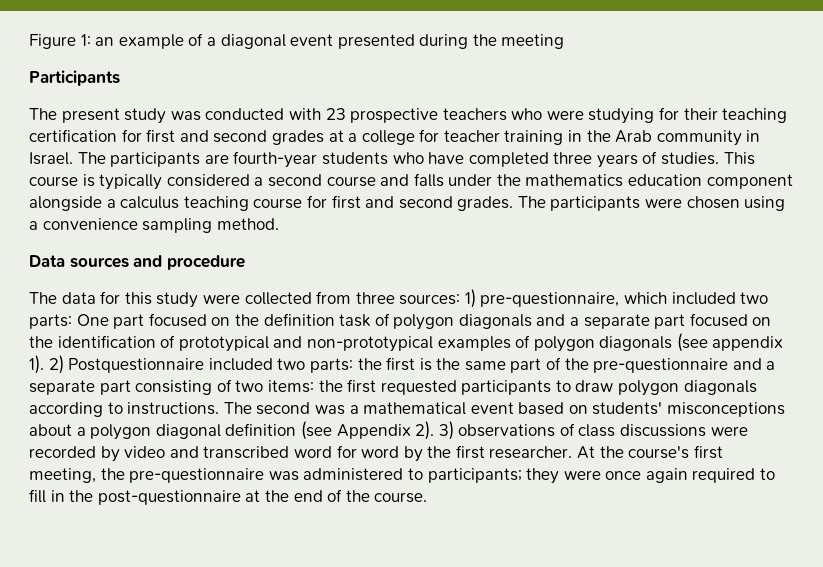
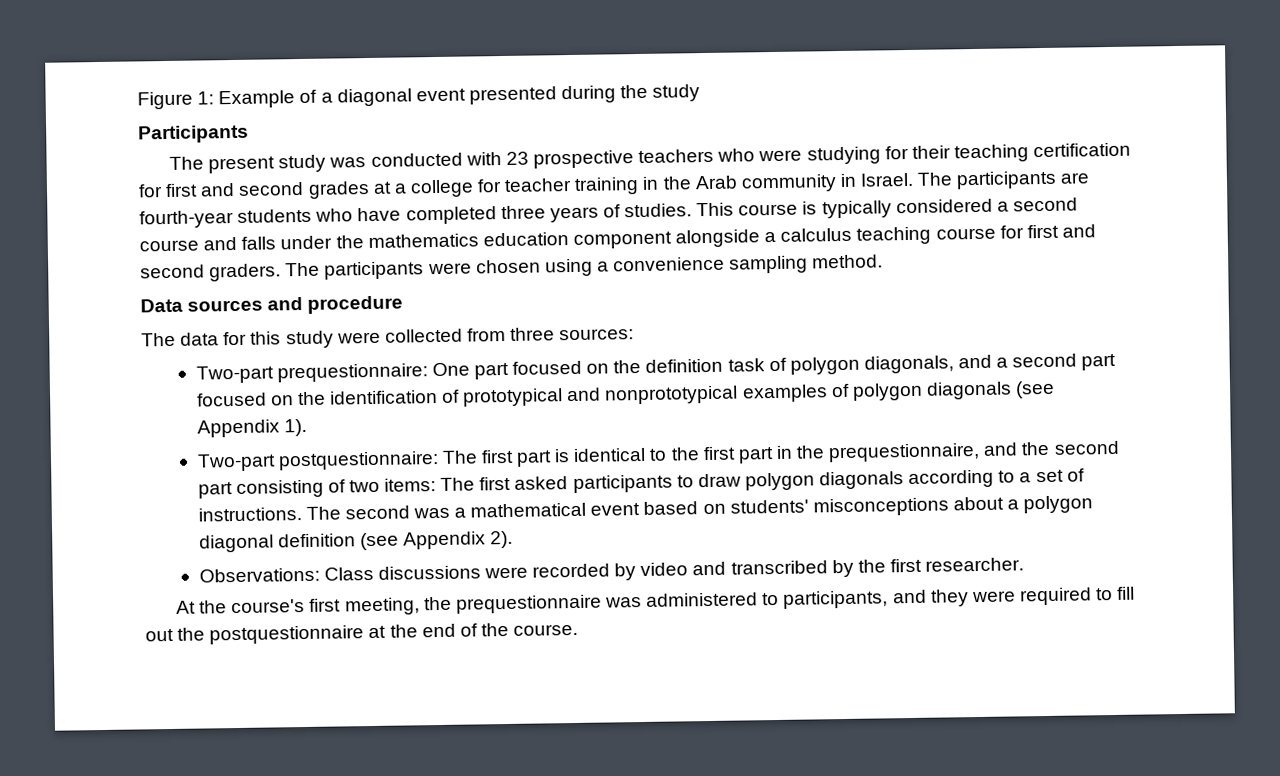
- Figure 1: an example of a diagonal event presented during the meeting
+ Figure 1: Example of a diagonal event presented during the study
- This course is typically considered a second course and falls under the mathematics education component alongside a calculus teaching course for first and second grades.
+ This course is typically considered a second course and falls under the mathematics education component alongside a calculus teaching course for first and second graders.
- The data for this study were collected from three sources: 1) pre-questionnaire, which included two parts: One part focused on the definition task of polygon diagonals and a separate part focused on the identification of prototypical and non-prototypical examples of polygon diagonals (see appendix 1). 2) Postquestionnaire included two parts: the first is the same part of the pre-questionnaire and a separate part consisting of two items: the first requested participants to draw polygon diagonals according to instructions.
+ The data for this study were collected from three sources:
+ Two-part prequestionnaire: One part focused on the definition task of polygon diagonals, and a second part focused on the identification of prototypical and nonprototypical examples of polygon diagonals (see Appendix 1).
+ Two-part postquestionnaire: The first part is identical to the first part in the prequestionnaire, and the second part consisting of two items: The first asked participants to draw polygon diagonals according to a set of instructions.
- The second was a mathematical event based on students' misconceptions about a polygon diagonal definition (see Appendix 2). 3) observations of class discussions were recorded by video and transcribed word for word by the first researcher. At the course's first meeting, the pre-questionnaire was administered to participants; they were once again required to fill in the post-questionnaire at the end of the course.
+ The second was a mathematical event based on students' misconceptions about a polygon diagonal definition (see Appendix 2).
+ Observations: Class discussions were recorded by video and transcribed by the first researcher.
+ At the course's first meeting, the prequestionnaire was administered to participants, and they were required to fill out the postquestionnaire at the end of the course.

